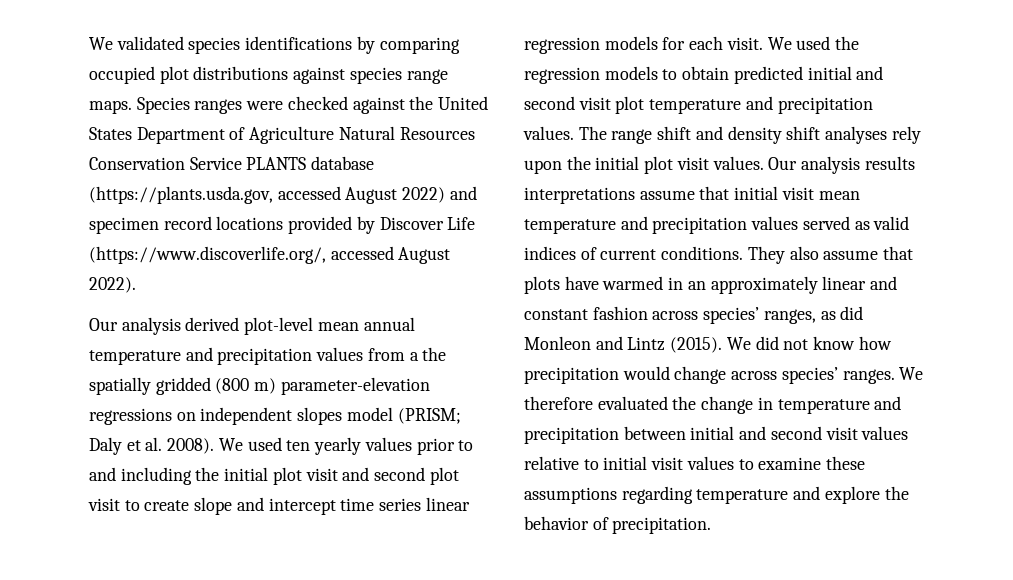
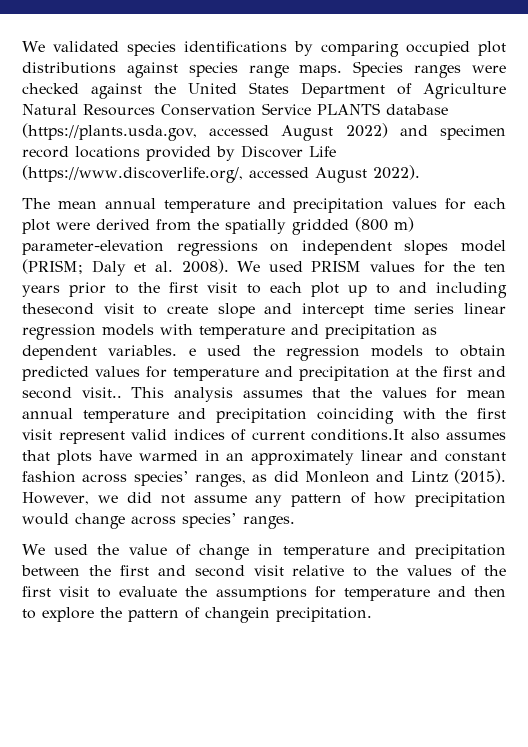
- Our analysis derived plot-level mean annual temperature and precipitation values from a the spatially gridded (800 m) parameter-elevation regressions on independent slopes model (PRISM; Daly et al. 2008).
+ The mean annual temperature and precipitation values for each plot were derived from the spatially gridded (800 m) parameter-elevation regressions on independent slopes model (PRISM; Daly et al. 2008).
- We used ten yearly values prior to and including the initial plot visit and second plot visit to create slope and intercept time series linear regression models for each visit. We used the regression models to obtain predicted initial and second visit plot temperature and precipitation values. The range shift and density shift analyses rely upon the initial plot visit values. Our analysis results interpretations assume that initial visit mean temperature and precipitation values served as valid indices of current conditions. They also assume that plots have warmed in an approximately linear and constant fashion across species’ ranges, as did Monleon and Lintz (2015).
+ We used PRISM values for the ten years prior to the first visit to each plot up to and including thesecond visit to create slope and intercept time series linear regression models with temperature and precipitation as dependent variables. e used the regression models to obtain predicted values for temperature and precipitation at the first and second visit.. This analysis assumes that the values for mean annual temperature and precipitation coinciding with the first visit represent valid indices of current conditions.It also assumes that plots have warmed in an approximately linear and constant fashion across species’ ranges, as did Monleon and Lintz (2015).
- We did not know how precipitation would change across species’ ranges. We therefore evaluated the change in temperature and precipitation between initial and second visit values relative to initial visit values to examine these assumptions regarding temperature and explore the behavior of precipitation.
+ However, we did not assume any pattern of how precipitation would change across species’ ranges.
+ We used the value of change in temperature and precipitation between the first and second visit relative to the values of the first visit to evaluate the assumptions for temperature and then to explore the pattern of changein precipitation.

